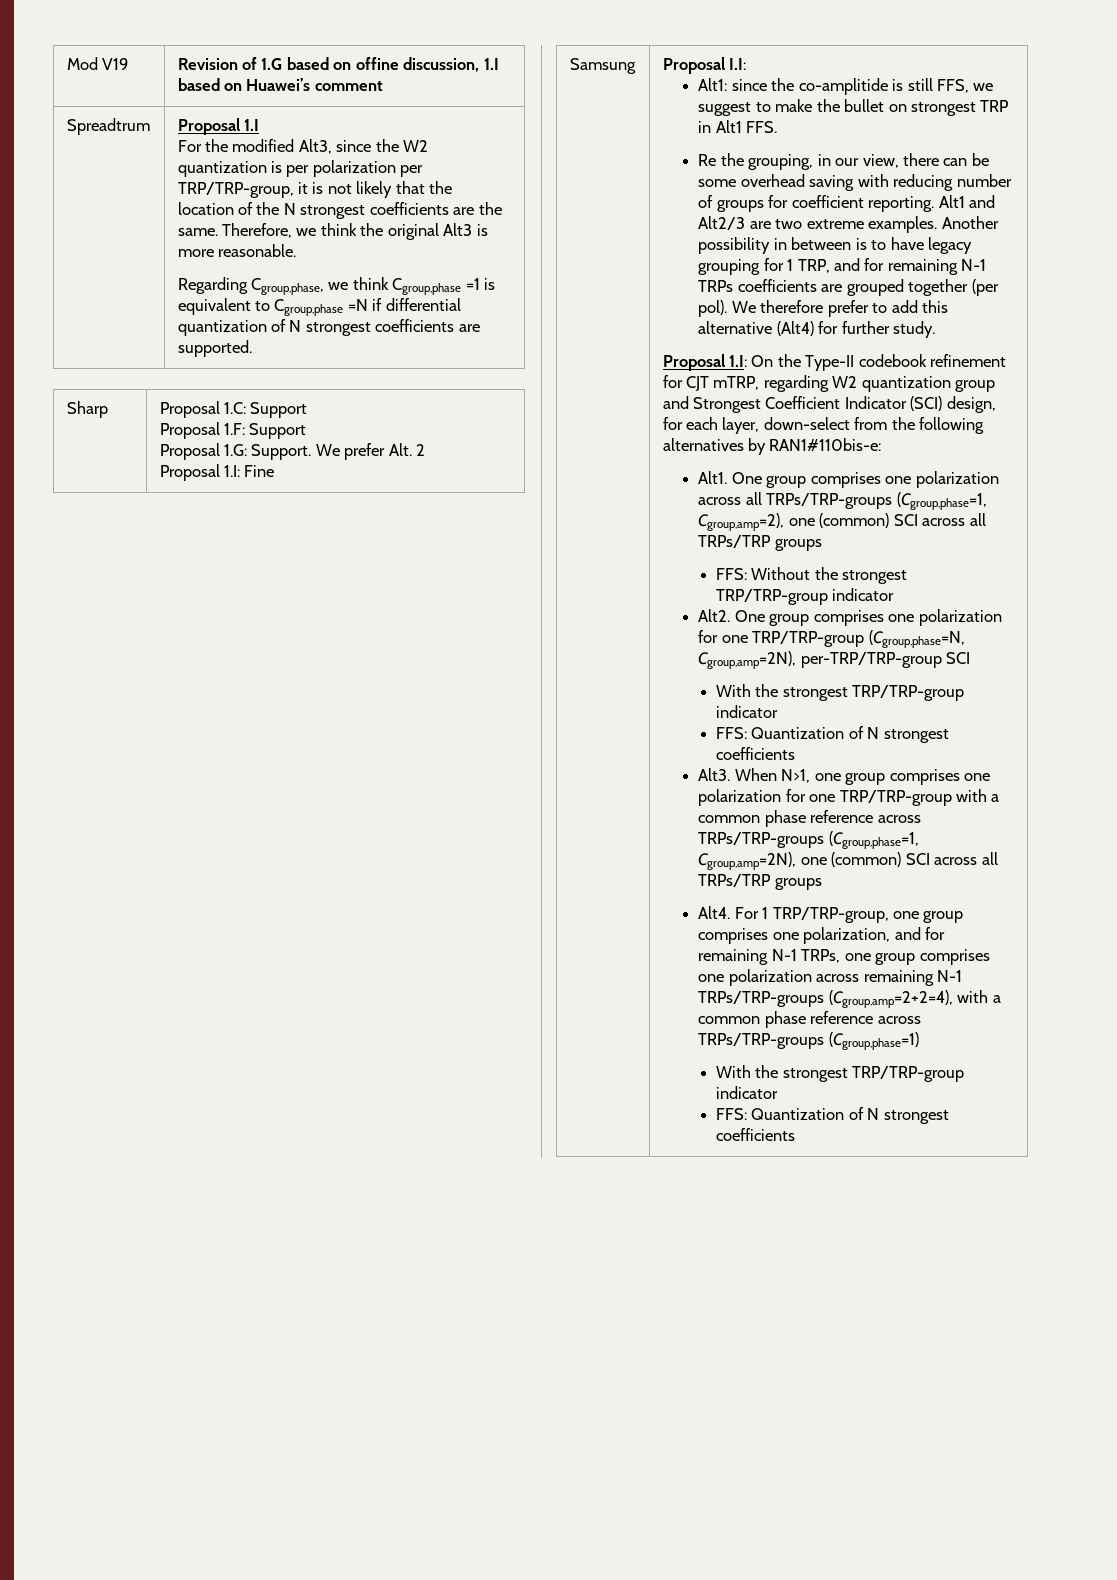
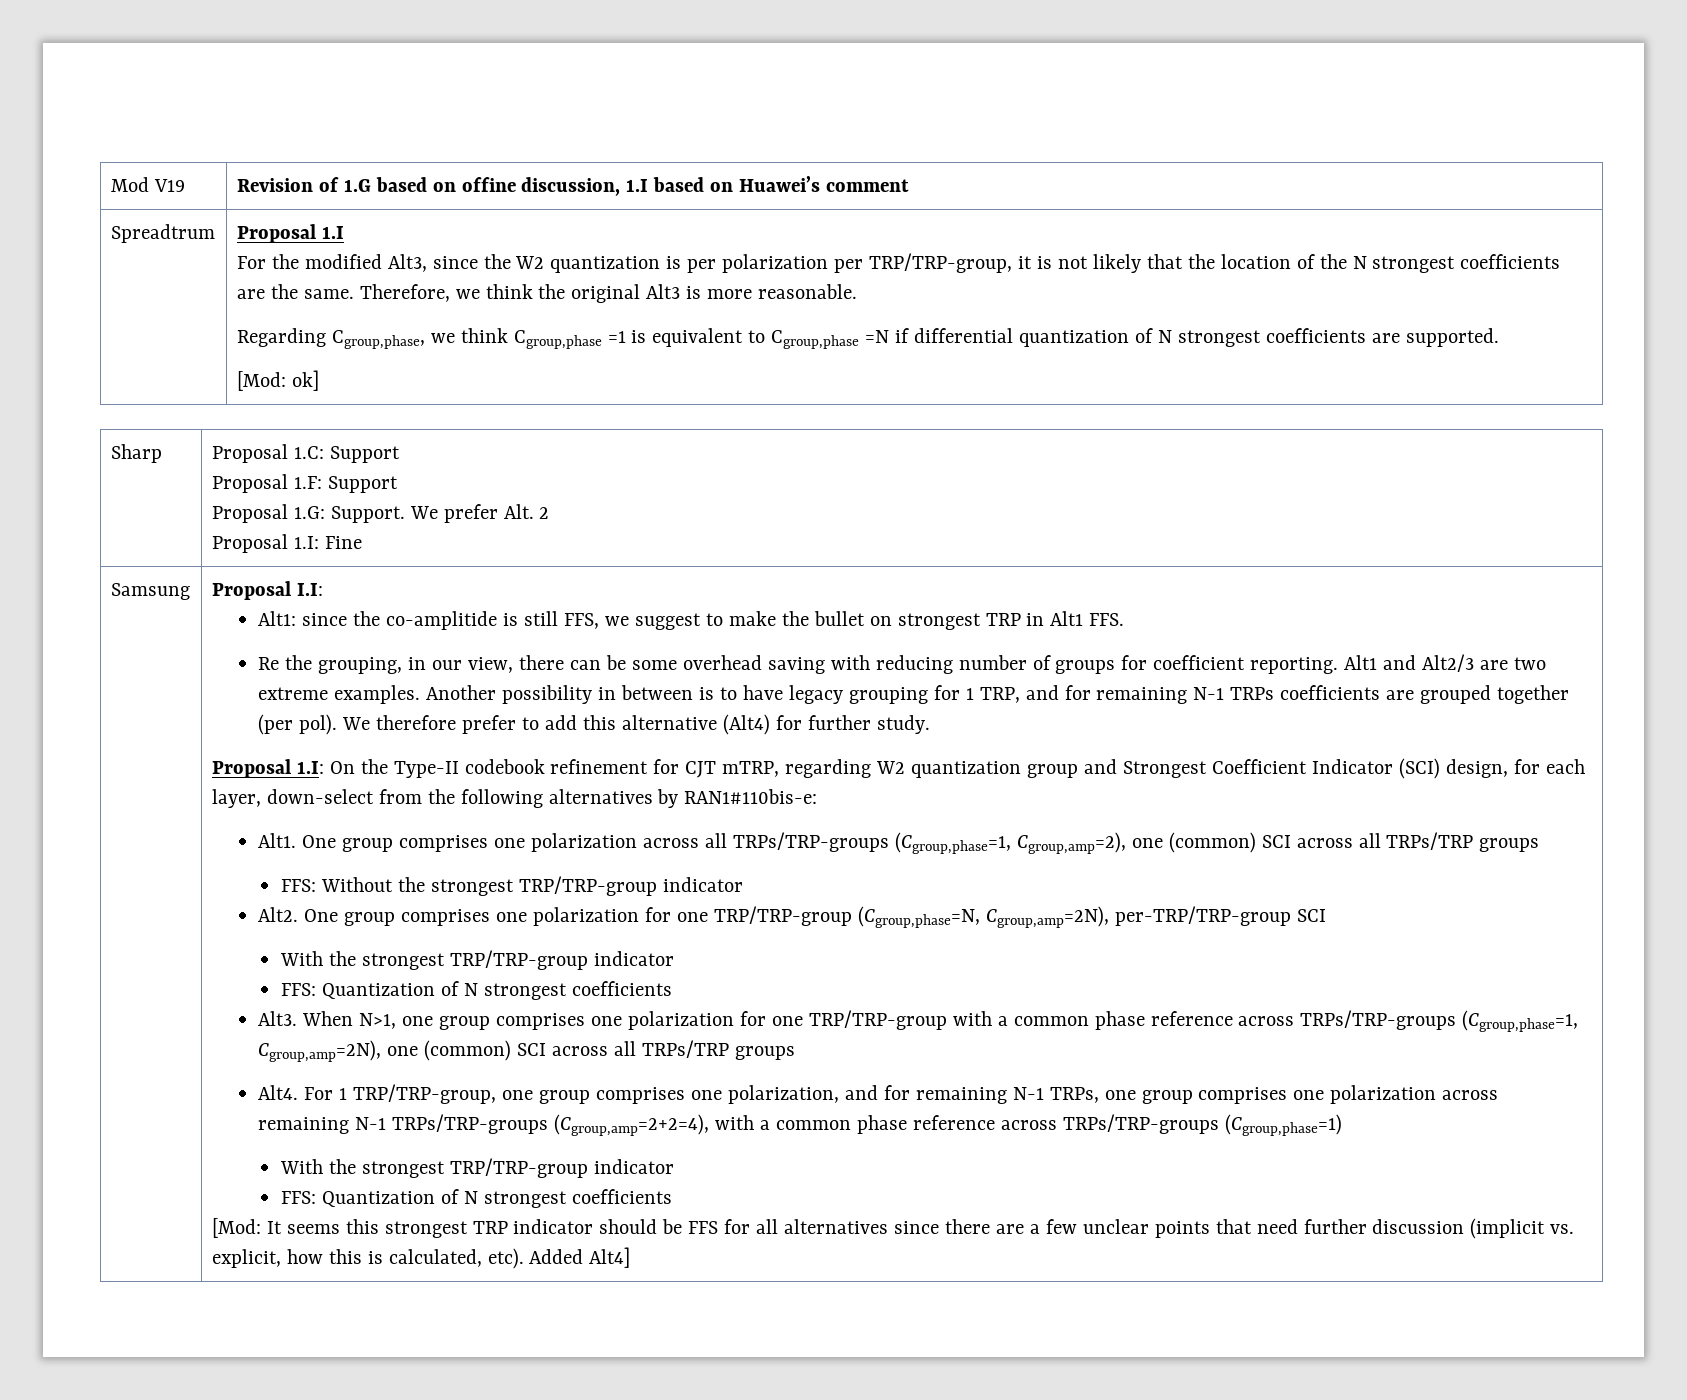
+ [Mod: ok]
+ [Mod: It seems this strongest TRP indicator should be FFS for all alternatives since there are a few unclear points that need further discussion (implicit vs. explicit, how this is calculated, etc). Added Alt4]

